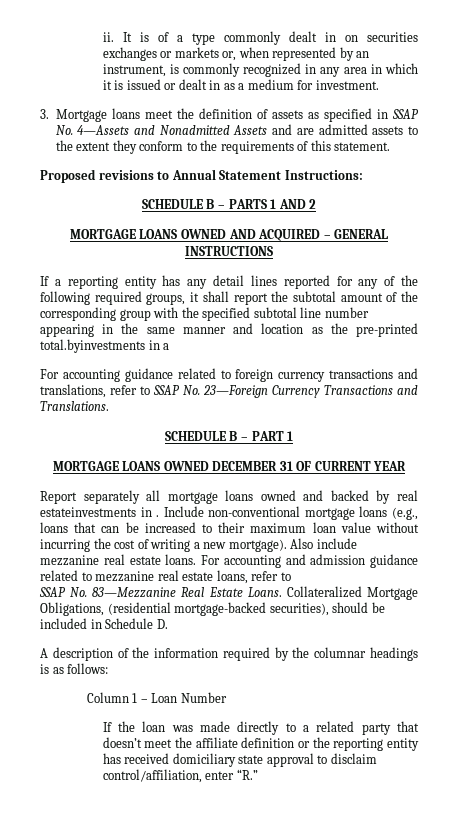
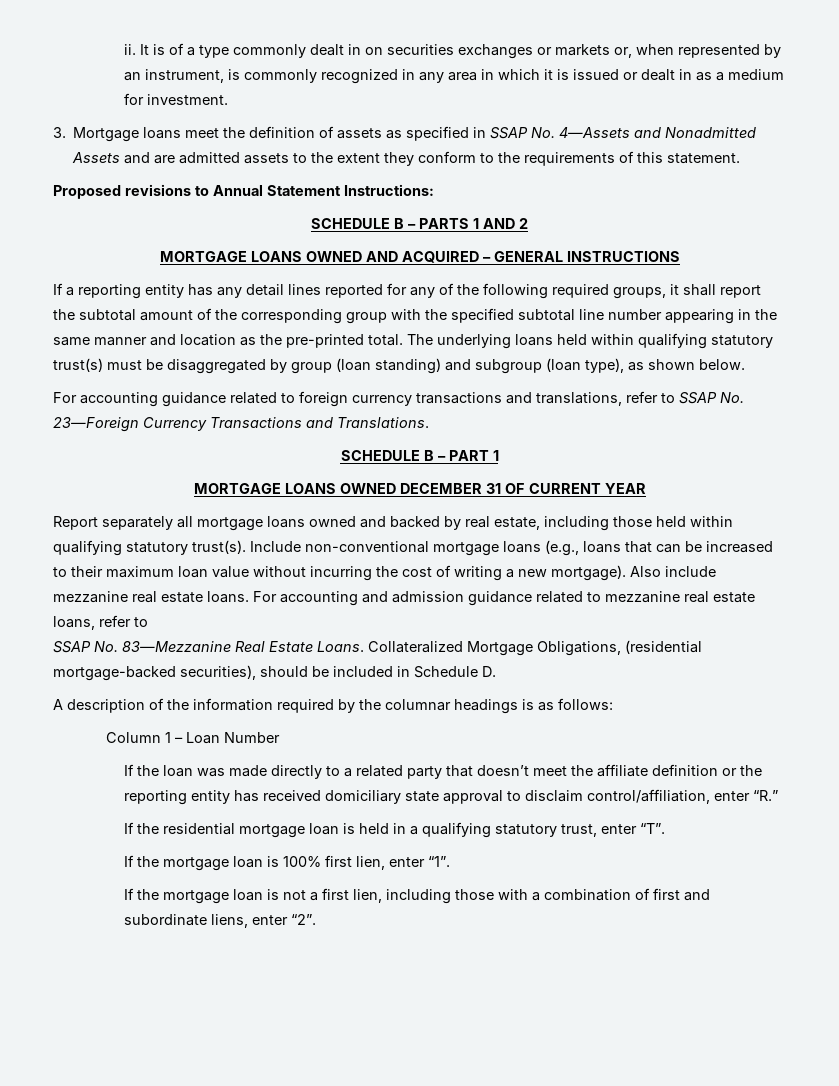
- If a reporting entity has any detail lines reported for any of the following required groups, it shall report the subtotal amount of the corresponding group with the specified subtotal line number appearing in the same manner and location as the pre-printed total.byinvestments in a
+ If a reporting entity has any detail lines reported for any of the following required groups, it shall report the subtotal amount of the corresponding group with the specified subtotal line number appearing in the same manner and location as the pre-printed total. The underlying loans held within qualifying statutory trust(s) must be disaggregated by group (loan standing) and subgroup (loan type), as shown below.
- Report separately all mortgage loans owned and backed by real estateinvestments in .
+ Report separately all mortgage loans owned and backed by real estate, including those held within qualifying statutory trust(s).
+ If the residential mortgage loan is held in a qualifying statutory trust, enter “T”.
+ If the mortgage loan is 100% first lien, enter “1”.
+ If the mortgage loan is not a first lien, including those with a combination of first and subordinate liens, enter “2”.

